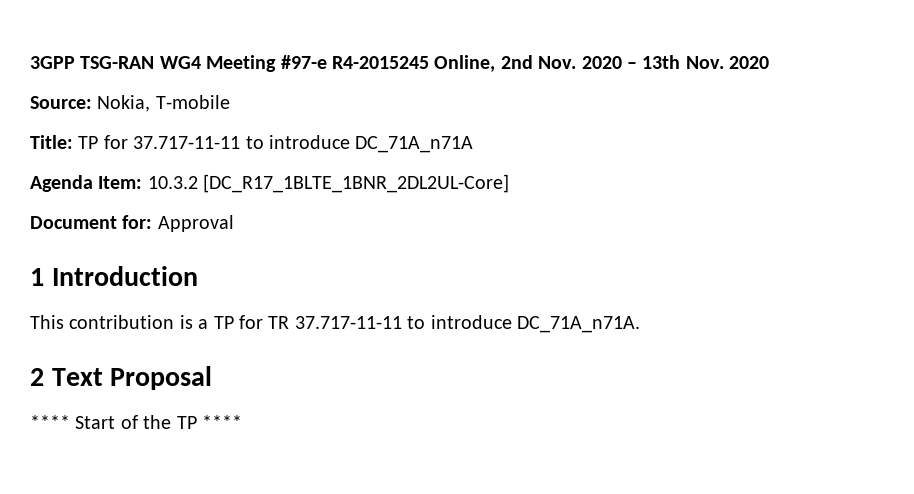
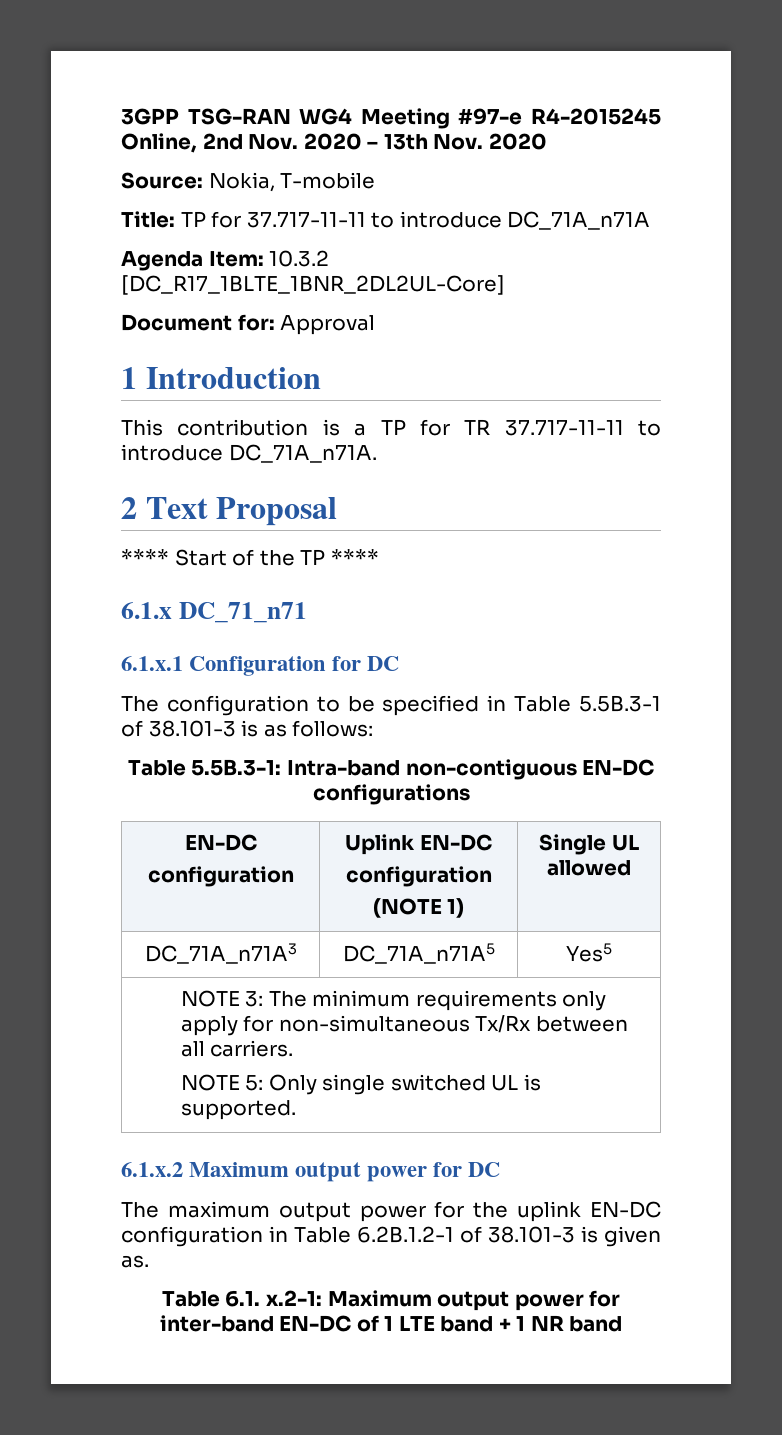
+ 6.1.x DC_71_n71
+ 6.1.x.1 Configuration for DC
+ The configuration to be specified in Table 5.5B.3-1 of 38.101-3 is as follows:
+ Table 5.5B.3-1: Intra-band non-contiguous EN-DC configurations
+ EN-DC
+ configuration | Uplink EN-DC
+ configuration
+ (NOTE 1) | Single UL allowed
+ DC_71A_n71A3 | DC_71A_n71A5 | Yes5
+ NOTE 3: The minimum requirements only apply for non-simultaneous Tx/Rx between all carriers.
+ NOTE 5: Only single switched UL is supported.
+ 6.1.x.2 Maximum output power for DC
+ The maximum output power for the uplink EN-DC configuration in Table 6.2B.1.2-1 of 38.101-3 is given as.
+ Table 6.1. x.2-1: Maximum output power for inter-band EN-DC of 1 LTE band + 1 NR band

